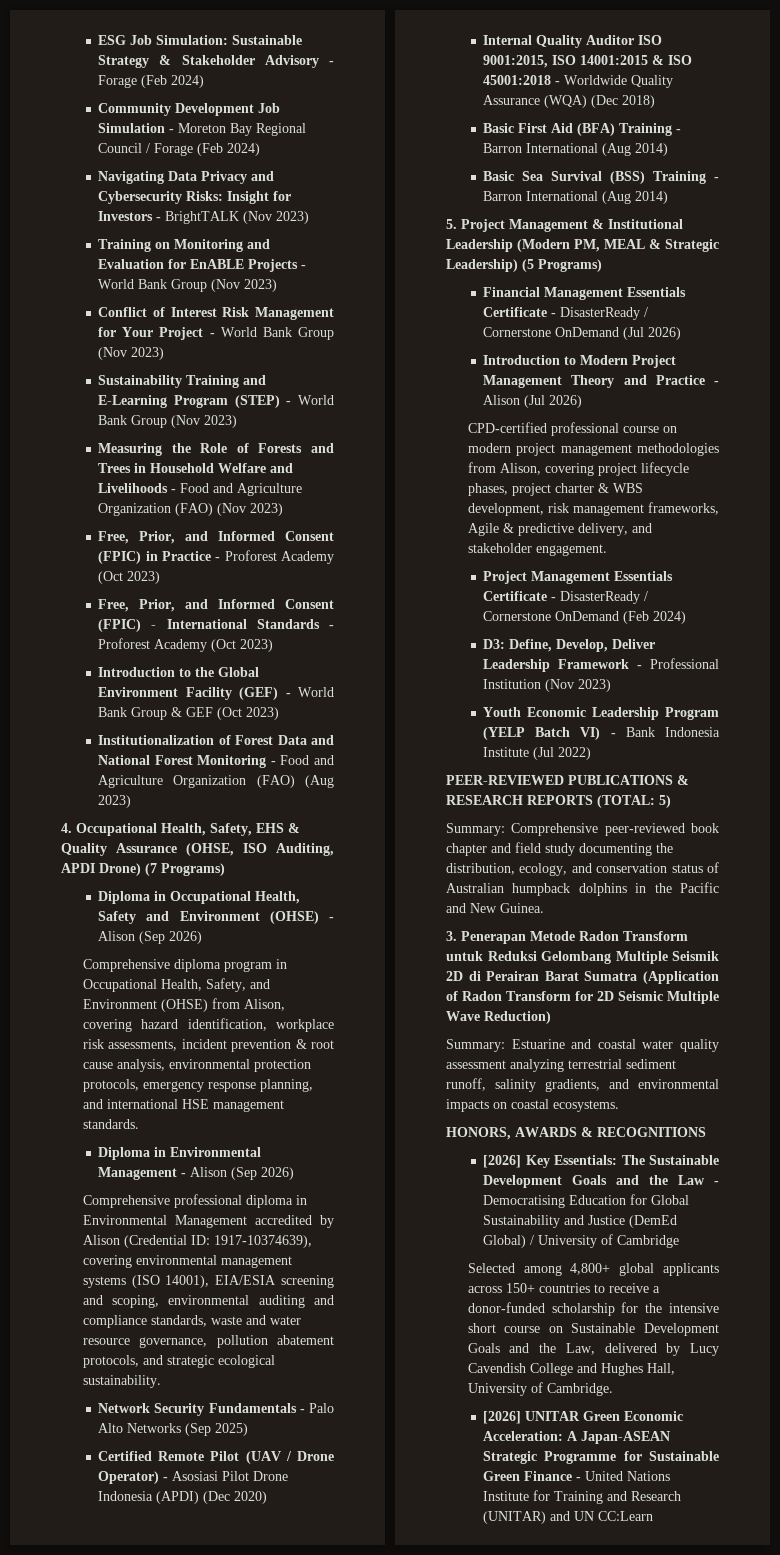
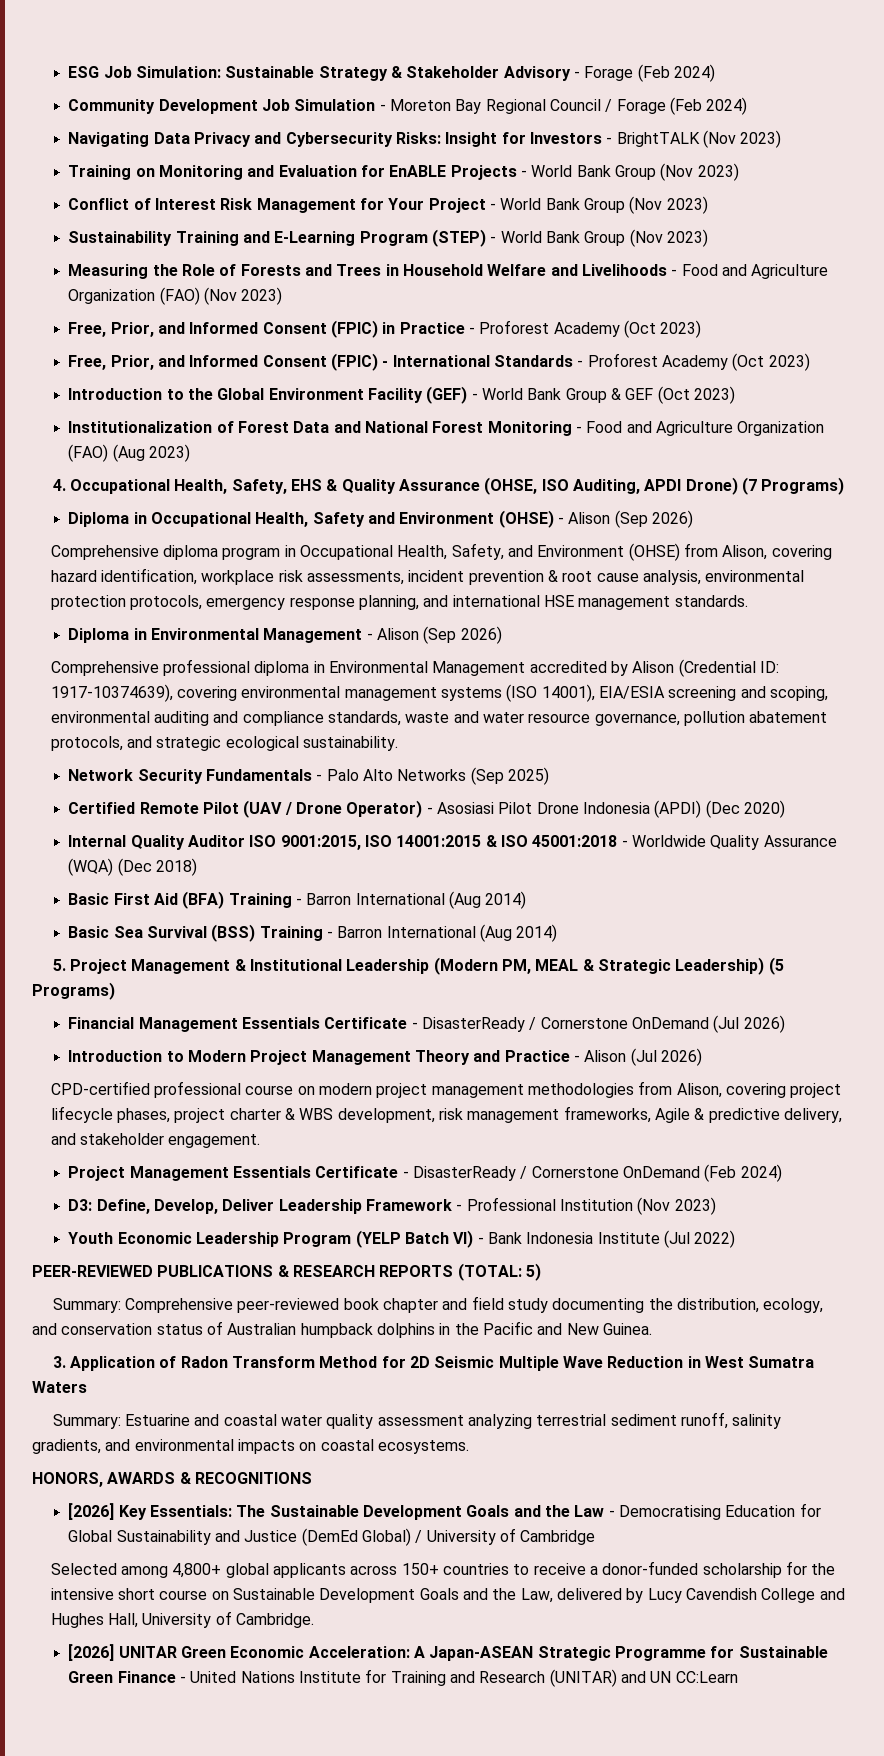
- 3. Penerapan Metode Radon Transform untuk Reduksi Gelombang Multiple Seismik 2D di Perairan Barat Sumatra (Application of Radon Transform for 2D Seismic Multiple Wave Reduction)
+ 3. Application of Radon Transform Method for 2D Seismic Multiple Wave Reduction in West Sumatra Waters

